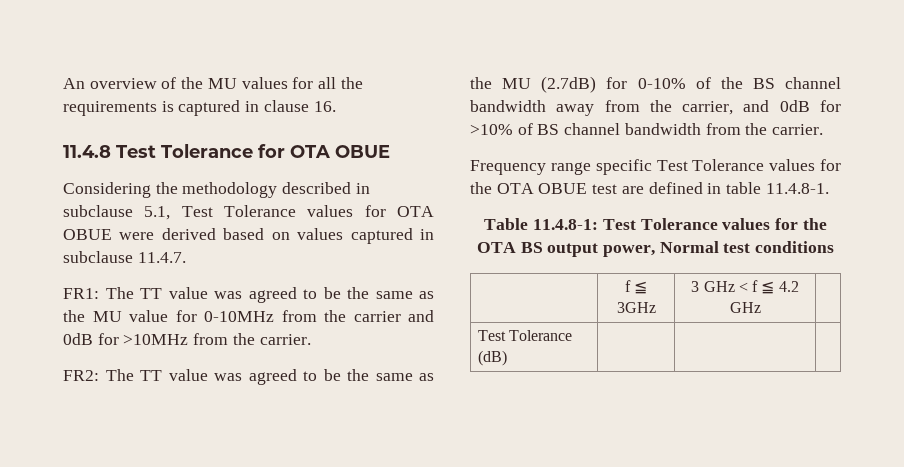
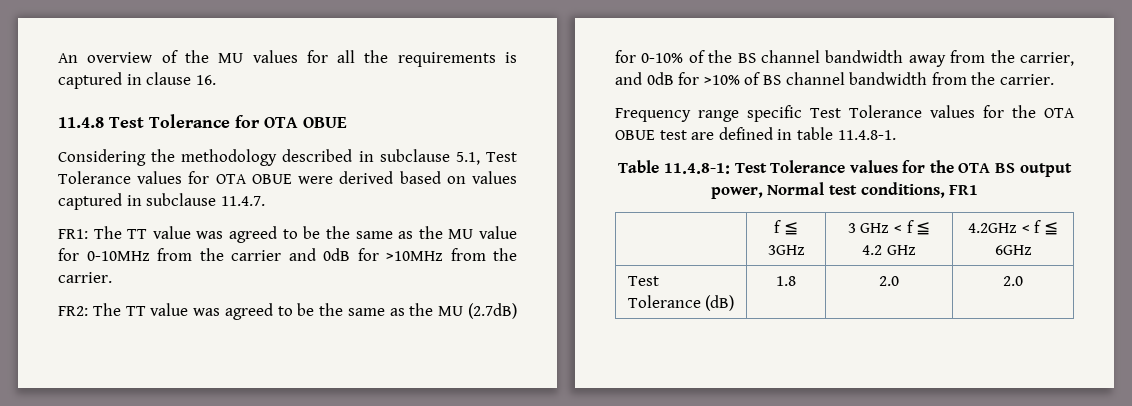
- Table 11.4.8-1: Test Tolerance values for the OTA BS output power, Normal test conditions
+ Table 11.4.8-1: Test Tolerance values for the OTA BS output power, Normal test conditions, FR1
- | f ≦ 3GHz | 3 GHz < f ≦ 4.2 GHz |
+ | f ≦ 3GHz | 3 GHz < f ≦ 4.2 GHz | 4.2GHz < f ≦ 6GHz
- Test Tolerance (dB) | | |
+ Test Tolerance (dB) | 1.8 | 2.0 | 2.0

